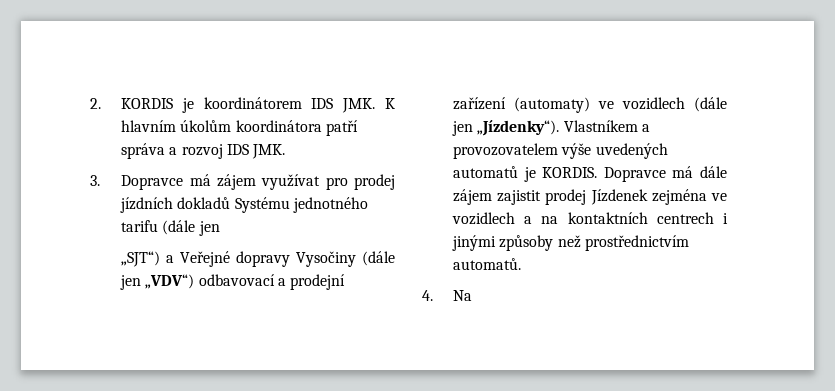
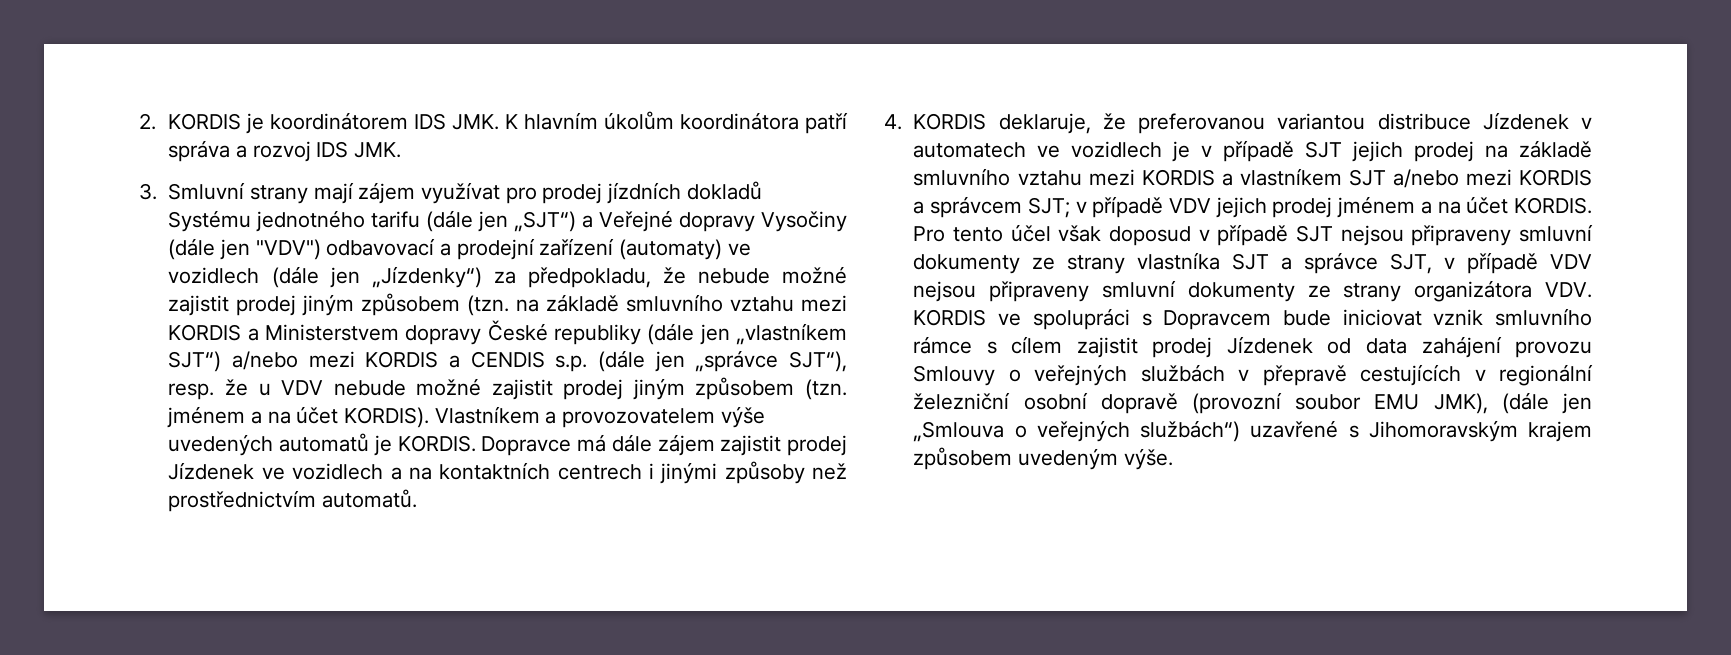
- 3. Dopravce má zájem využívat pro prodej jízdních dokladů Systému jednotného tarifu (dále jen
- „SJT“) a Veřejné dopravy Vysočiny (dále jen „VDV“) odbavovací a prodejní zařízení (automaty) ve vozidlech (dále jen „Jízdenky“).
+ 3. Smluvní strany mají zájem využívat pro prodej jízdních dokladů Systému jednotného tarifu (dále jen „SJT“) a Veřejné dopravy Vysočiny (dále jen "VDV") odbavovací a prodejní zařízení (automaty) ve vozidlech (dále jen „Jízdenky“) za předpokladu, že nebude možné zajistit prodej jiným způsobem (tzn. na základě smluvního vztahu mezi KORDIS a Ministerstvem dopravy České republiky (dále jen „vlastníkem SJT“) a/nebo mezi KORDIS a CENDIS s.p. (dále jen „správce SJT“), resp. že u VDV nebude možné zajistit prodej jiným způsobem (tzn. jménem a na účet KORDIS).
- Dopravce má dále zájem zajistit prodej Jízdenek zejména ve vozidlech a na kontaktních centrech i jinými způsoby než prostřednictvím automatů.
+ Dopravce má dále zájem zajistit prodej Jízdenek ve vozidlech a na kontaktních centrech i jinými způsoby než prostřednictvím automatů.
- 4. Na
+ 4. KORDIS deklaruje, že preferovanou variantou distribuce Jízdenek v automatech ve vozidlech je v případě SJT jejich prodej na základě smluvního vztahu mezi KORDIS a vlastníkem SJT a/nebo mezi KORDIS a správcem SJT; v případě VDV jejich prodej jménem a na účet KORDIS. Pro tento účel však doposud v případě SJT nejsou připraveny smluvní dokumenty ze strany vlastníka SJT a správce SJT, v případě VDV nejsou připraveny smluvní dokumenty ze strany organizátora VDV. KORDIS ve spolupráci s Dopravcem bude iniciovat vznik smluvního rámce s cílem zajistit prodej Jízdenek od data zahájení provozu Smlouvy o veřejných službách v přepravě cestujících v regionální železniční osobní dopravě (provozní soubor EMU JMK), (dále jen „Smlouva o veřejných službách“) uzavřené s Jihomoravským krajem způsobem uvedeným výše.

